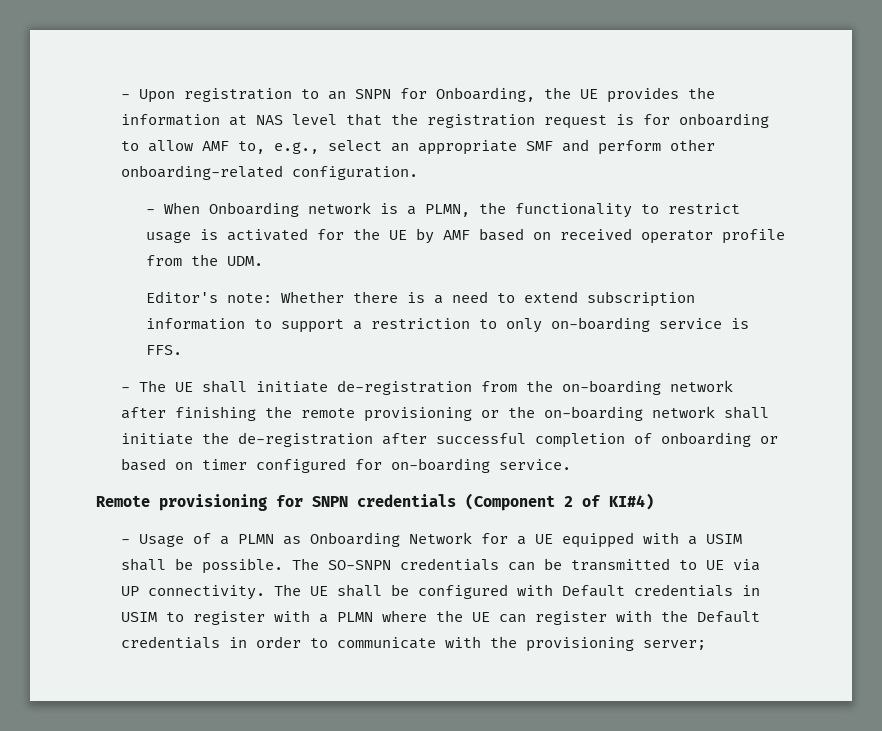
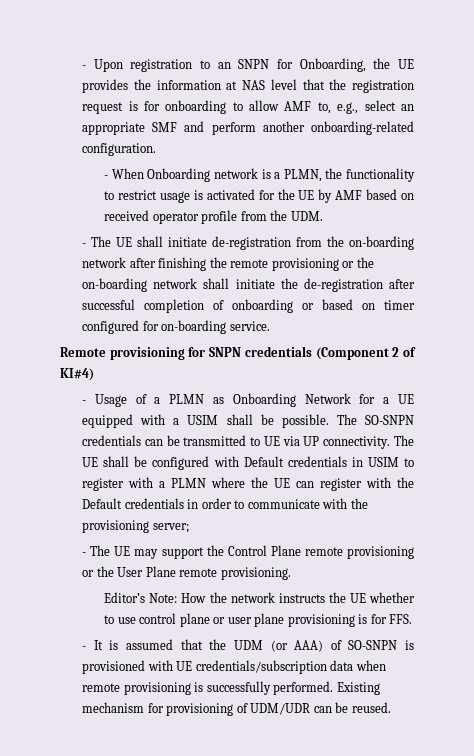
- - Upon registration to an SNPN for Onboarding, the UE provides the information at NAS level that the registration request is for onboarding to allow AMF to, e.g., select an appropriate SMF and perform other onboarding-related configuration.
+ - Upon registration to an SNPN for Onboarding, the UE provides the information at NAS level that the registration request is for onboarding to allow AMF to, e.g., select an appropriate SMF and perform another onboarding-related configuration.
- Editor's note: Whether there is a need to extend subscription information to support a restriction to only on-boarding service is FFS.
+ - The UE may support the Control Plane remote provisioning or the User Plane remote provisioning.
+ Editor’s Note: How the network instructs the UE whether to use control plane or user plane provisioning is for FFS.
+ - It is assumed that the UDM (or AAA) of SO-SNPN is provisioned with UE credentials/subscription data when remote provisioning is successfully performed. Existing mechanism for provisioning of UDM/UDR can be reused.

